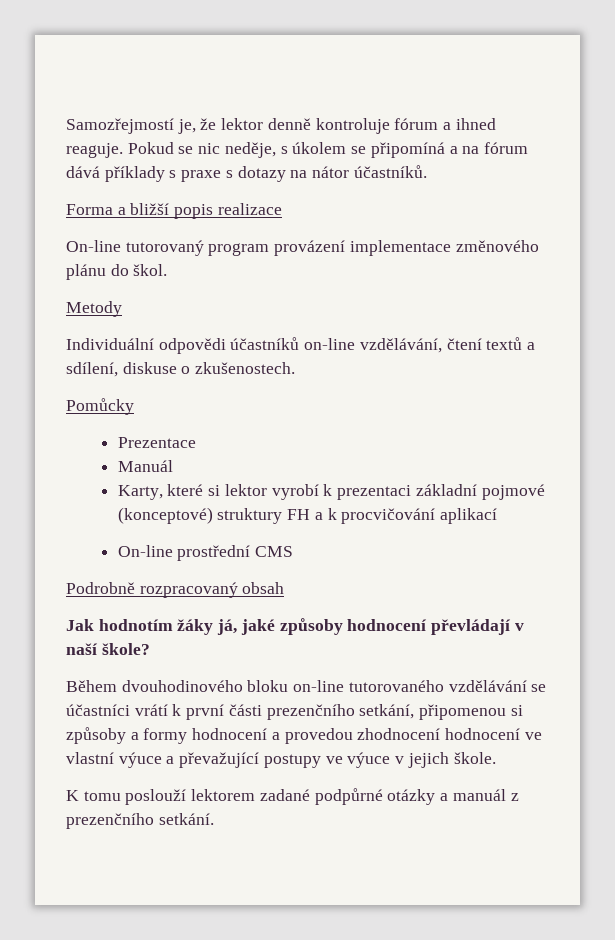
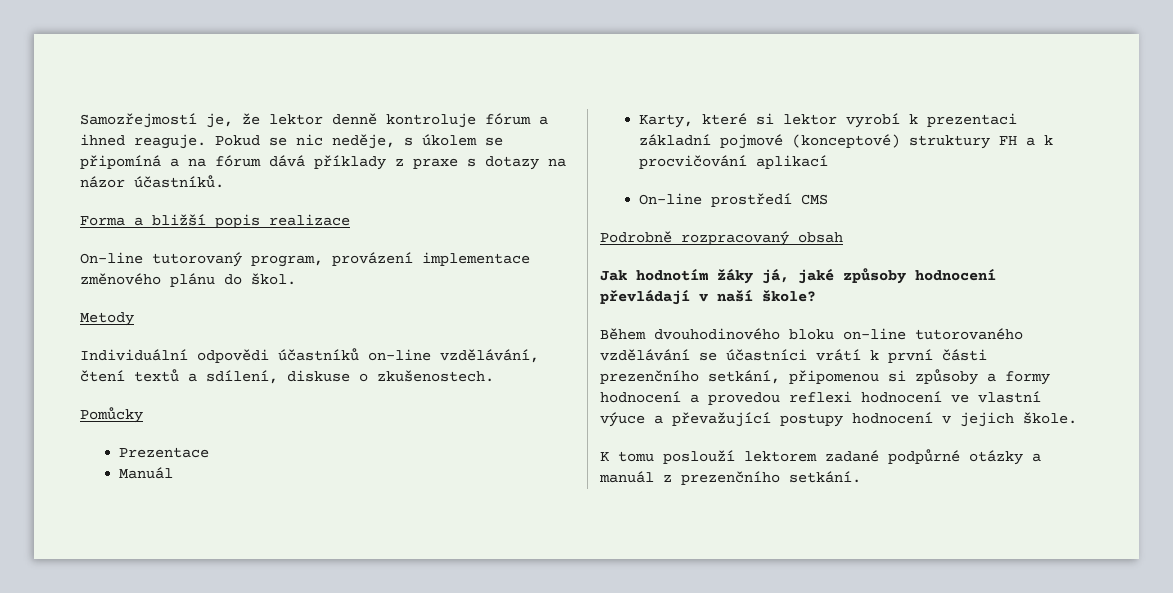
- Pokud se nic neděje, s úkolem se připomíná a na fórum dává příklady s praxe s dotazy na nátor účastníků.
+ Pokud se nic neděje, s úkolem se připomíná a na fórum dává příklady z praxe s dotazy na názor účastníků.
- On-line tutorovaný program provázení implementace změnového plánu do škol.
+ On-line tutorovaný program, provázení implementace změnového plánu do škol.
- On-line prostřední CMS
+ On-line prostředí CMS
- Během dvouhodinového bloku on-line tutorovaného vzdělávání se účastníci vrátí k první části prezenčního setkání, připomenou si způsoby a formy hodnocení a provedou zhodnocení hodnocení ve vlastní výuce a převažující postupy ve výuce v jejich škole.
+ Během dvouhodinového bloku on-line tutorovaného vzdělávání se účastníci vrátí k první části prezenčního setkání, připomenou si způsoby a formy hodnocení a provedou reflexi hodnocení ve vlastní výuce a převažující postupy hodnocení v jejich škole.

